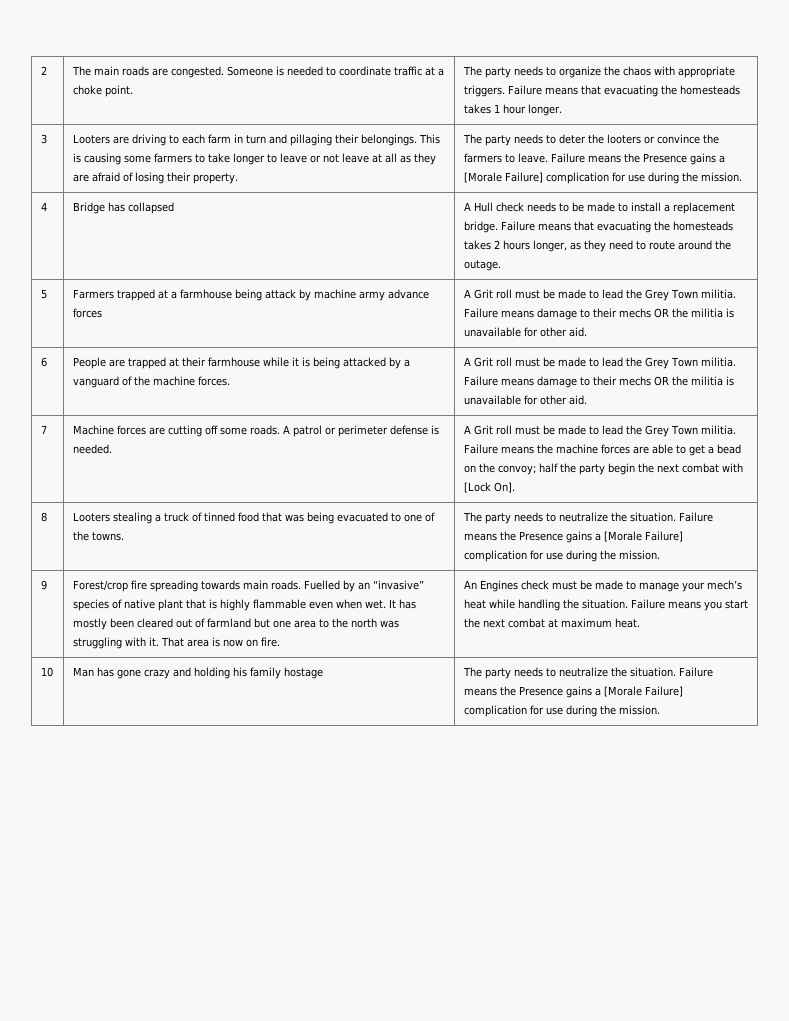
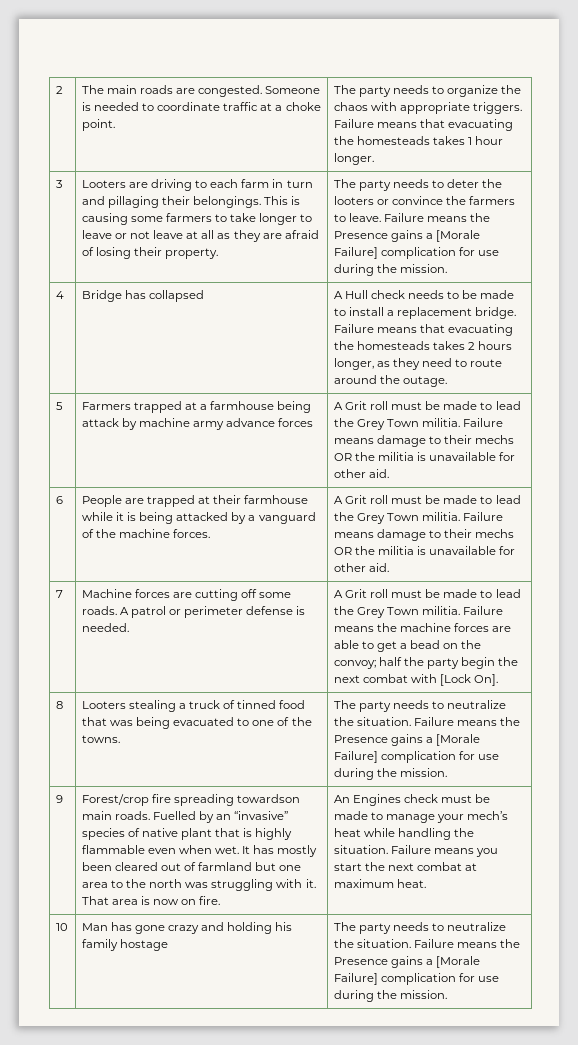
- Forest/crop fire spreading towards main roads.
+ Forest/crop fire spreading towardson main roads.

